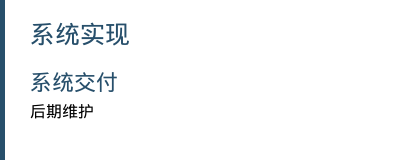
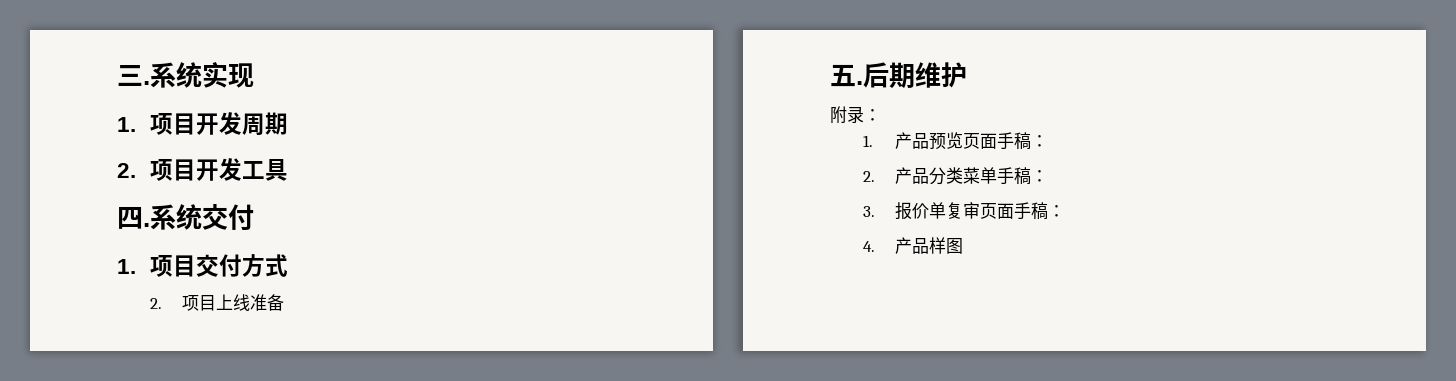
+ 三.
- 系统交付
- 后期维护
+ 1.项目开发周期
+ 2.项目开发工具
+ 四.系统交付
+ 1.项目交付方式
+ 2.项目上线准备
+ 五.后期维护
+ 附录：
+ 1.产品预览页面手稿：
+ 2.产品分类菜单手稿：
+ 3.报价单复审页面手稿：
+ 4.产品样图

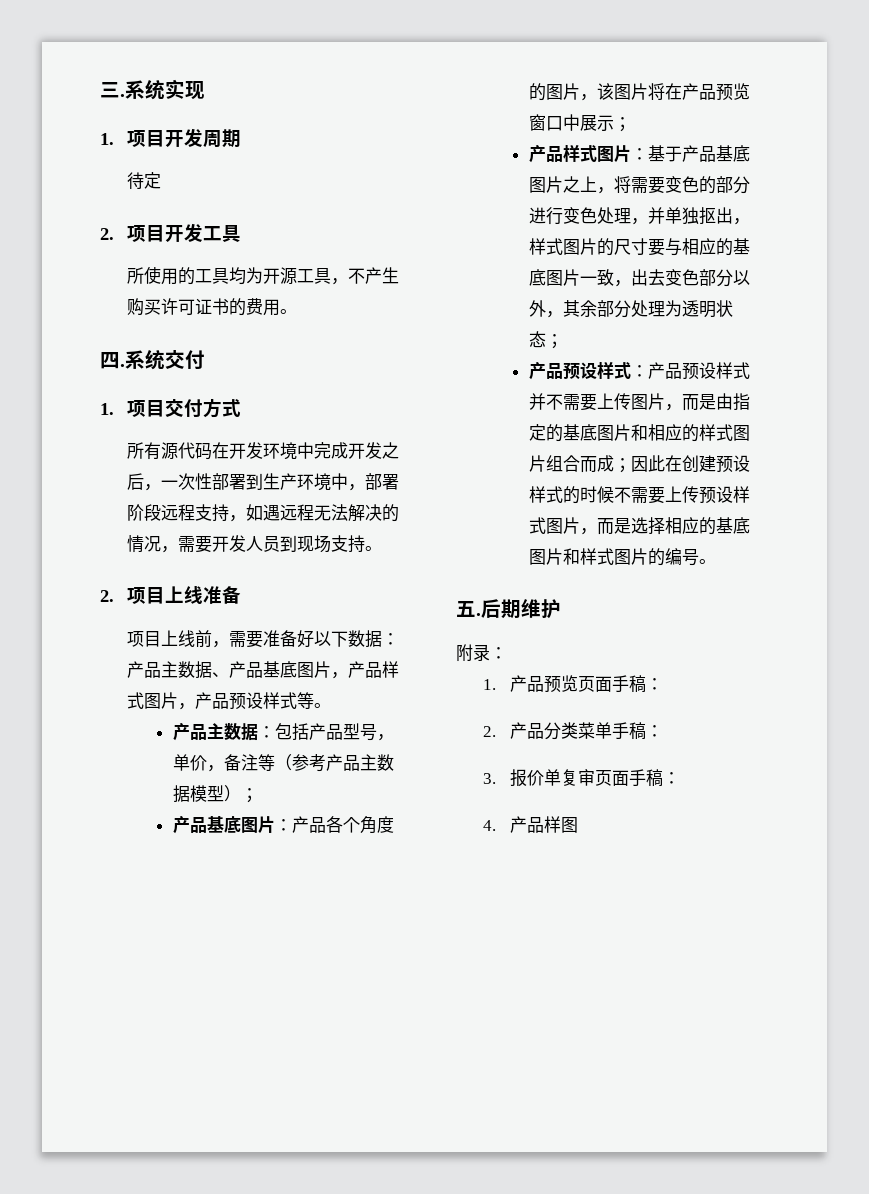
+ 待定
+ 所使用的工具均为开源工具，不产生购买许可证书的费用。
+ 所有源代码在开发环境中完成开发之后，一次性部署到生产环境中，部署阶段远程支持，如遇远程无法解决的情况，需要开发人员到现场支持。
  2.项目上线准备
+ 项目上线前，需要准备好以下数据：产品主数据、产品基底图片，产品样式图片，产品预设样式等。
+ 产品主数据：包括产品型号，单价，备注等（参考产品主数据模型）；
+ 产品基底图片：产品各个角度的图片，该图片将在产品预览窗口中展示；
+ 产品样式图片：基于产品基底图片之上，将需要变色的部分进行变色处理，并单独抠出，样式图片的尺寸要与相应的基底图片一致，出去变色部分以外，其余部分处理为透明状态；
+ 产品预设样式：产品预设样式并不需要上传图片，而是由指定的基底图片和相应的样式图片组合而成；因此在创建预设样式的时候不需要上传预设样式图片，而是选择相应的基底图片和样式图片的编号。

